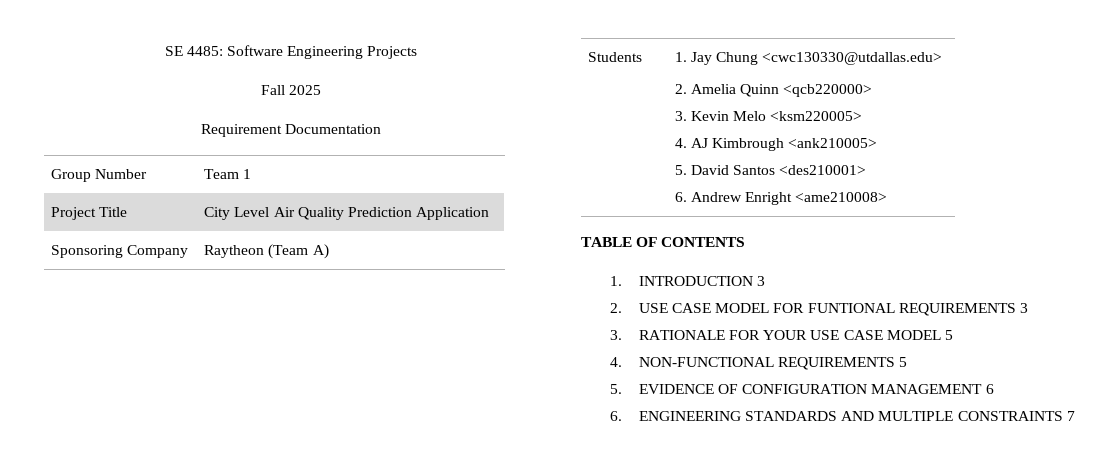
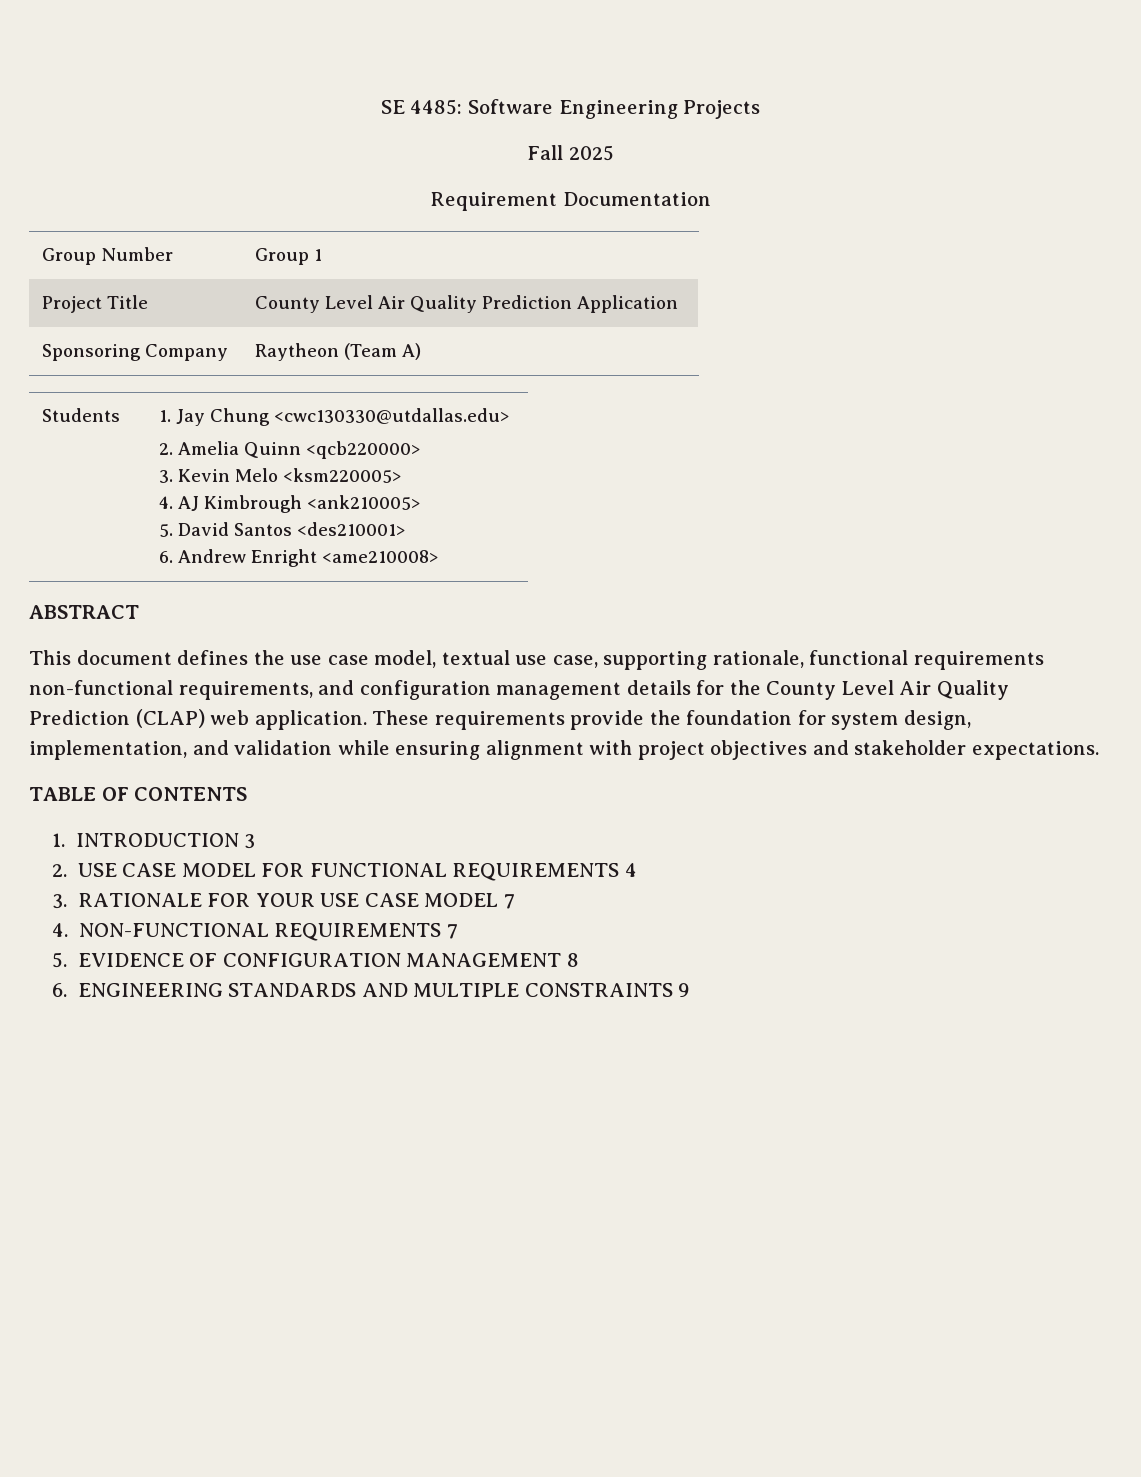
- Group Number | Team 1
+ Group Number | Group 1
- Project Title | City Level Air Quality Prediction Application
+ Project Title | County Level Air Quality Prediction Application
+ ABSTRACT
+ This document defines the use case model, textual use case, supporting rationale, functional requirements non-functional requirements, and configuration management details for the County Level Air Quality Prediction (CLAP) web application. These requirements provide the foundation for system design, implementation, and validation while ensuring alignment with project objectives and stakeholder expectations.
- 2. USE CASE MODEL FOR FUNTIONAL REQUIREMENTS 3
+ 2. USE CASE MODEL FOR FUNCTIONAL REQUIREMENTS 4
- 3. RATIONALE FOR YOUR USE CASE MODEL 5
+ 3. RATIONALE FOR YOUR USE CASE MODEL 7
- 4. NON-FUNCTIONAL REQUIREMENTS 5
+ 4. NON-FUNCTIONAL REQUIREMENTS 7
- 5. EVIDENCE OF CONFIGURATION MANAGEMENT 6
+ 5. EVIDENCE OF CONFIGURATION MANAGEMENT 8
- 6. ENGINEERING STANDARDS AND MULTIPLE CONSTRAINTS 7
+ 6. ENGINEERING STANDARDS AND MULTIPLE CONSTRAINTS 9

